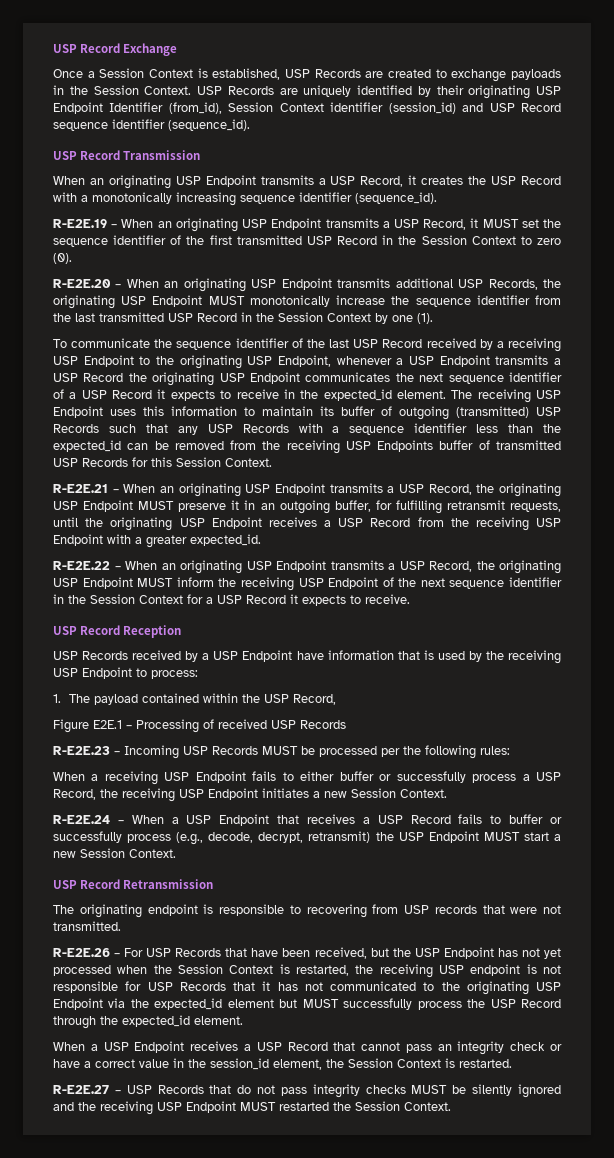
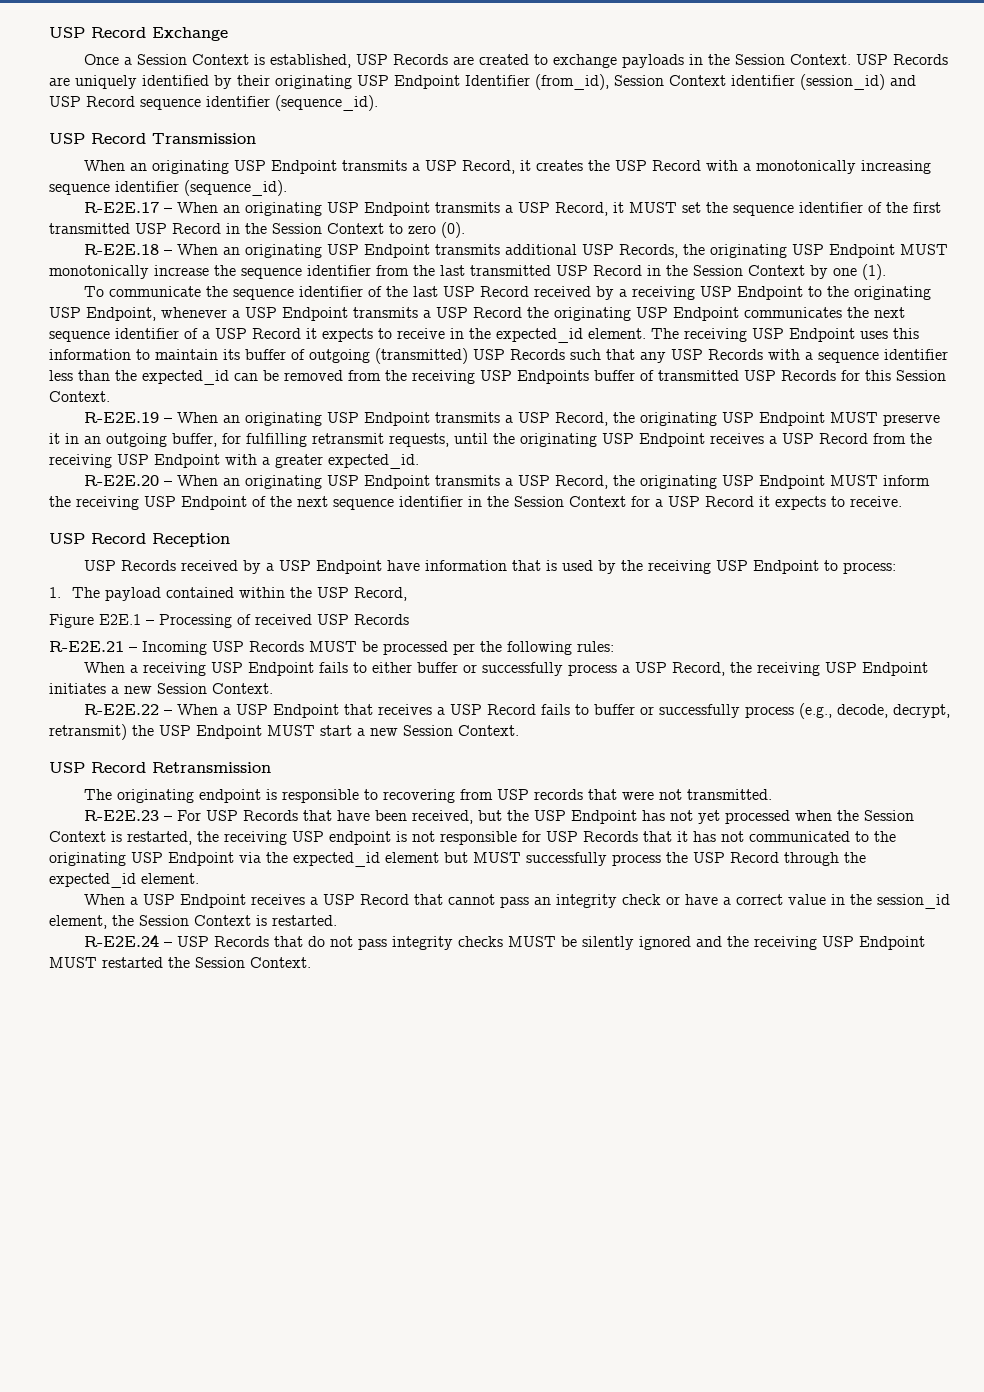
- R-E2E.19 – When an originating USP Endpoint transmits a USP Record, it MUST set the sequence identifier of the first transmitted USP Record in the Session Context to zero (0).
+ R-E2E.17 – When an originating USP Endpoint transmits a USP Record, it MUST set the sequence identifier of the first transmitted USP Record in the Session Context to zero (0).
- R-E2E.20 – When an originating USP Endpoint transmits additional USP Records, the originating USP Endpoint MUST monotonically increase the sequence identifier from the last transmitted USP Record in the Session Context by one (1).
+ R-E2E.18 – When an originating USP Endpoint transmits additional USP Records, the originating USP Endpoint MUST monotonically increase the sequence identifier from the last transmitted USP Record in the Session Context by one (1).
- R-E2E.21 – When an originating USP Endpoint transmits a USP Record, the originating USP Endpoint MUST preserve it in an outgoing buffer, for fulfilling retransmit requests, until the originating USP Endpoint receives a USP Record from the receiving USP Endpoint with a greater expected_id.
+ R-E2E.19 – When an originating USP Endpoint transmits a USP Record, the originating USP Endpoint MUST preserve it in an outgoing buffer, for fulfilling retransmit requests, until the originating USP Endpoint receives a USP Record from the receiving USP Endpoint with a greater expected_id.
- R-E2E.22 – When an originating USP Endpoint transmits a USP Record, the originating USP Endpoint MUST inform the receiving USP Endpoint of the next sequence identifier in the Session Context for a USP Record it expects to receive.
+ R-E2E.20 – When an originating USP Endpoint transmits a USP Record, the originating USP Endpoint MUST inform the receiving USP Endpoint of the next sequence identifier in the Session Context for a USP Record it expects to receive.
- R-E2E.23 – Incoming USP Records MUST be processed per the following rules:
+ R-E2E.21 – Incoming USP Records MUST be processed per the following rules:
- R-E2E.24 – When a USP Endpoint that receives a USP Record fails to buffer or successfully process (e.g., decode, decrypt, retransmit) the USP Endpoint MUST start a new Session Context.
+ R-E2E.22 – When a USP Endpoint that receives a USP Record fails to buffer or successfully process (e.g., decode, decrypt, retransmit) the USP Endpoint MUST start a new Session Context.
- R-E2E.26 – For USP Records that have been received, but the USP Endpoint has not yet processed when the Session Context is restarted, the receiving USP endpoint is not responsible for USP Records that it has not communicated to the originating USP Endpoint via the expected_id element but MUST successfully process the USP Record through the expected_id element.
+ R-E2E.23 – For USP Records that have been received, but the USP Endpoint has not yet processed when the Session Context is restarted, the receiving USP endpoint is not responsible for USP Records that it has not communicated to the originating USP Endpoint via the expected_id element but MUST successfully process the USP Record through the expected_id element.
- R-E2E.27 – USP Records that do not pass integrity checks MUST be silently ignored and the receiving USP Endpoint MUST restarted the Session Context.
+ R-E2E.24 – USP Records that do not pass integrity checks MUST be silently ignored and the receiving USP Endpoint MUST restarted the Session Context.

